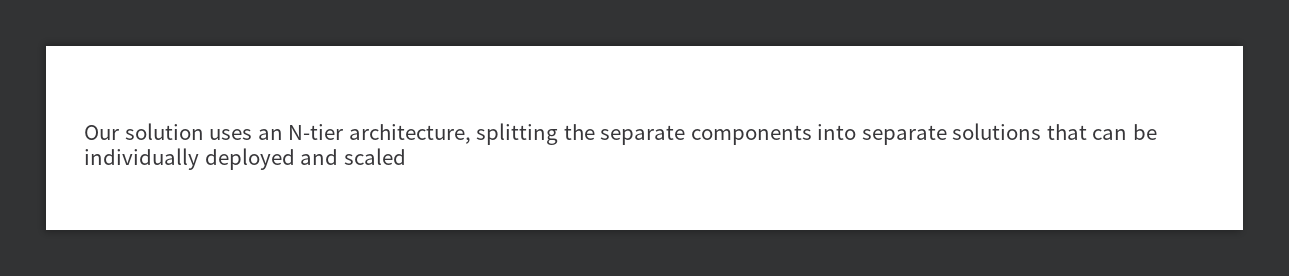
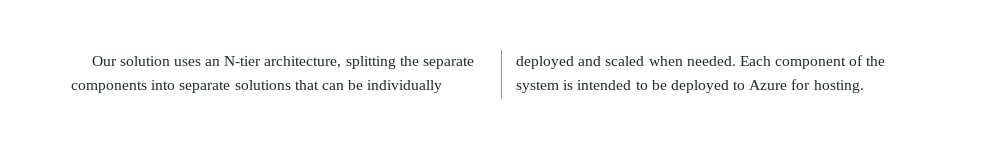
- Our solution uses an N-tier architecture, splitting the separate components into separate solutions that can be individually deployed and scaled
+ Our solution uses an N-tier architecture, splitting the separate components into separate solutions that can be individually deployed and scaled when needed. Each component of the system is intended to be deployed to Azure for hosting.

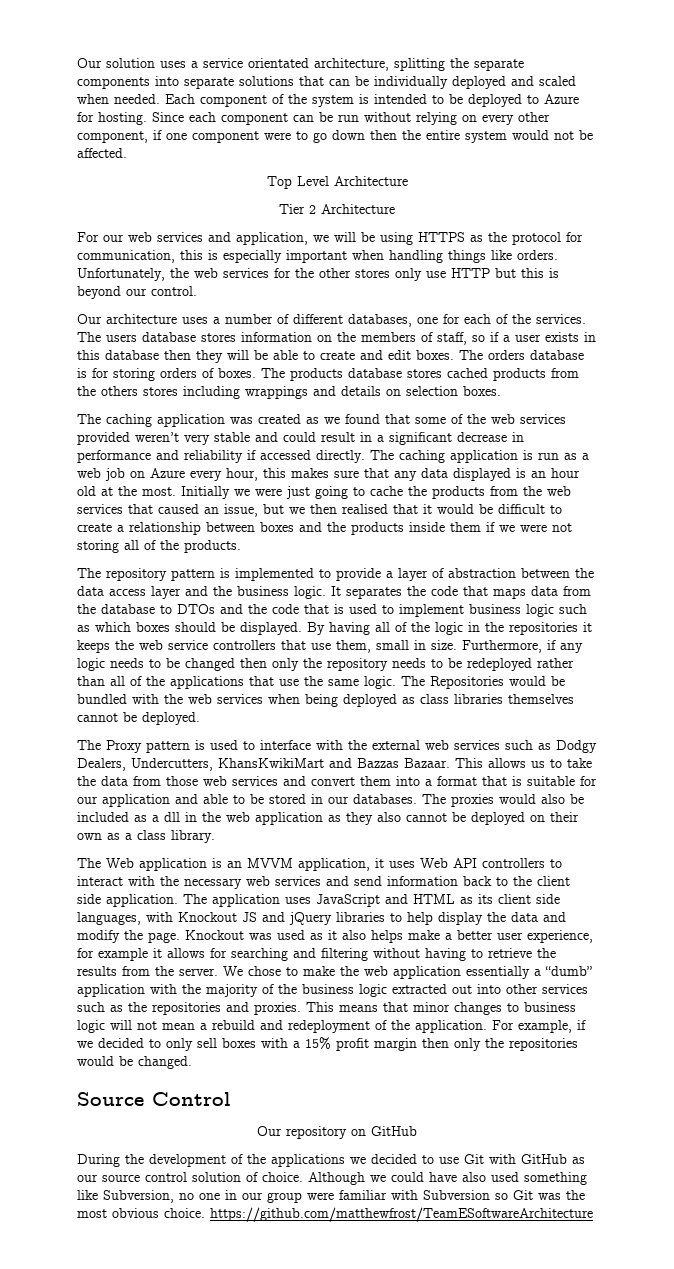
- Our solution uses an N-tier architecture, splitting the separate components into separate solutions that can be individually deployed and scaled when needed.
+ Our solution uses a service orientated architecture, splitting the separate components into separate solutions that can be individually deployed and scaled when needed.
+ Since each component can be run without relying on every other component, if one component were to go down then the entire system would not be affected.
+ Top Level Architecture
+ Tier 2 Architecture
+ For our web services and application, we will be using HTTPS as the protocol for communication, this is especially important when handling things like orders. Unfortunately, the web services for the other stores only use HTTP but this is beyond our control.
+ Our architecture uses a number of different databases, one for each of the services. The users database stores information on the members of staff, so if a user exists in this database then they will be able to create and edit boxes. The orders database is for storing orders of boxes. The products database stores cached products from the others stores including wrappings and details on selection boxes.
+ The caching application was created as we found that some of the web services provided weren’t very stable and could result in a significant decrease in performance and reliability if accessed directly. The caching application is run as a web job on Azure every hour, this makes sure that any data displayed is an hour old at the most. Initially we were just going to cache the products from the web services that caused an issue, but we then realised that it would be difficult to create a relationship between boxes and the products inside them if we were not storing all of the products.
+ The repository pattern is implemented to provide a layer of abstraction between the data access layer and the business logic. It separates the code that maps data from the database to DTOs and the code that is used to implement business logic such as which boxes should be displayed. By having all of the logic in the repositories it keeps the web service controllers that use them, small in size. Furthermore, if any logic needs to be changed then only the repository needs to be redeployed rather than all of the applications that use the same logic. The Repositories would be bundled with the web services when being deployed as class libraries themselves cannot be deployed.
+ The Proxy pattern is used to interface with the external web services such as Dodgy Dealers, Undercutters, KhansKwikiMart and Bazzas Bazaar. This allows us to take the data from those web services and convert them into a format that is suitable for our application and able to be stored in our databases. The proxies would also be included as a dll in the web application as they also cannot be deployed on their own as a class library.
+ The Web application is an MVVM application, it uses Web API controllers to interact with the necessary web services and send information back to the client side application. The application uses JavaScript and HTML as its client side languages, with Knockout JS and jQuery libraries to help display the data and modify the page. Knockout was used as it also helps make a better user experience, for example it allows for searching and filtering without having to retrieve the results from the server. We chose to make the web application essentially a “dumb” application with the majority of the business logic extracted out into other services such as the repositories and proxies. This means that minor changes to business logic will not mean a rebuild and redeployment of the application. For example, if we decided to only sell boxes with a 15% profit margin then only the repositories would be changed.
+ Source Control
+ Our repository on GitHub
+ During the development of the applications we decided to use Git with GitHub as our source control solution of choice. Although we could have also used something like Subversion, no one in our group were familiar with Subversion so Git was the most obvious choice. https://github.com/matthewfrost/TeamESoftwareArchitecture

